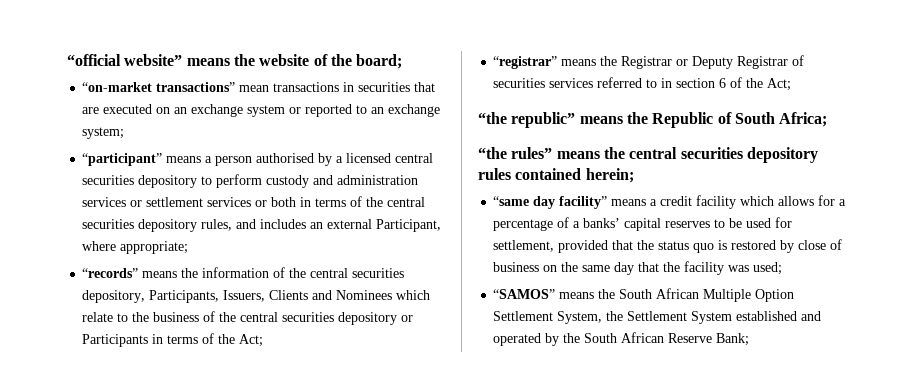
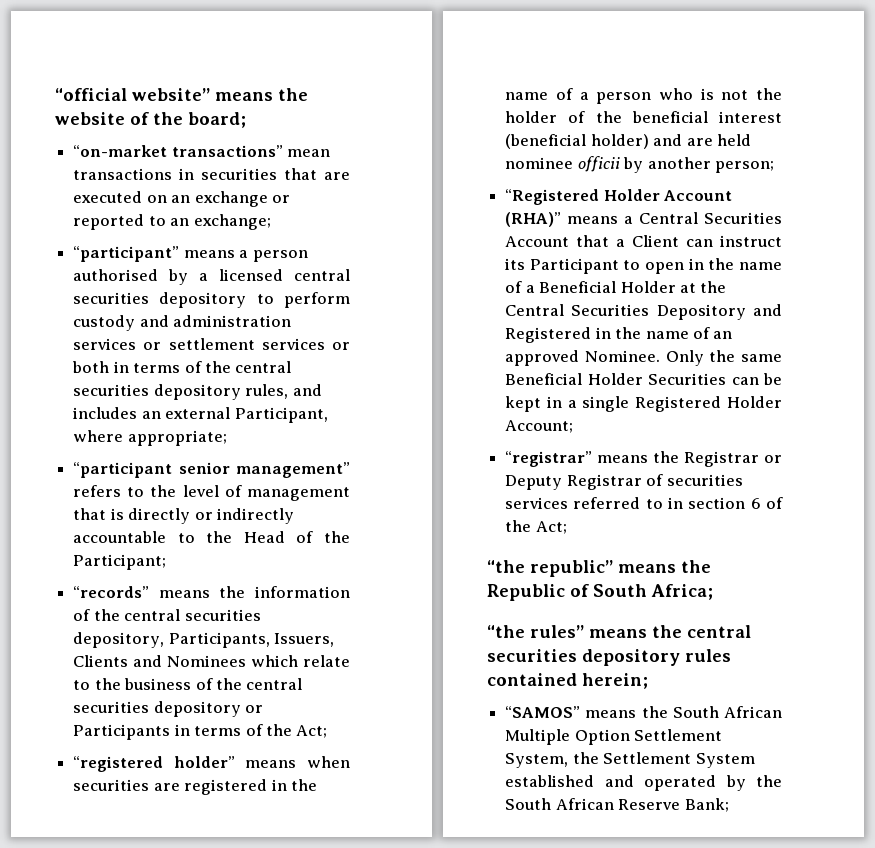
- “on-market transactions” mean transactions in securities that are executed on an exchange system or reported to an exchange system;
+ “on-market transactions” mean transactions in securities that are executed on an exchange or reported to an exchange;
+ “participant senior management” refers to the level of management that is directly or indirectly accountable to the Head of the Participant;
+ “registered holder” means when securities are registered in the name of a person who is not the holder of the beneficial interest (beneficial holder) and are held nominee officii by another person;
+ “Registered Holder Account (RHA)” means a Central Securities Account that a Client can instruct its Participant to open in the name of a Beneficial Holder at the Central Securities Depository and Registered in the name of an approved Nominee. Only the same Beneficial Holder Securities can be kept in a single Registered Holder Account;
- “same day facility” means a credit facility which allows for a percentage of a banks’ capital reserves to be used for settlement, provided that the status quo is restored by close of business on the same day that the facility was used;

